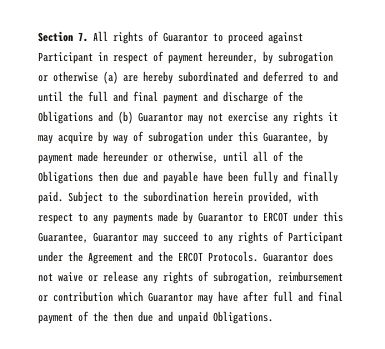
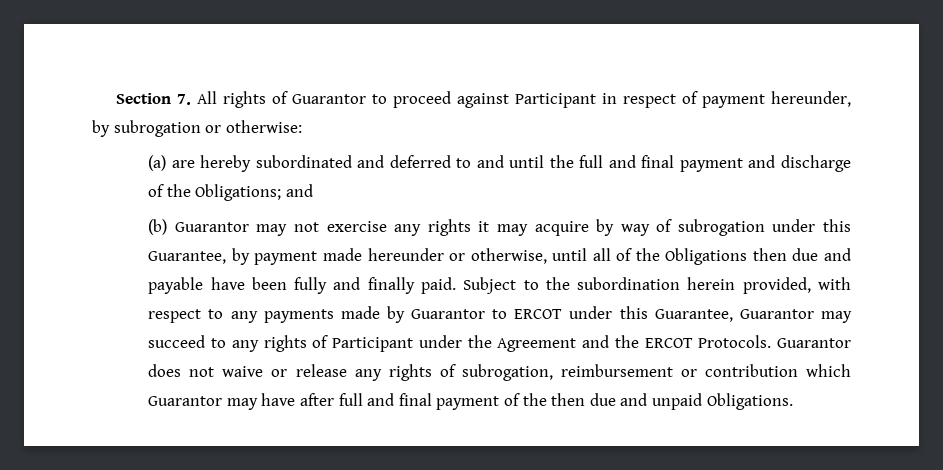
- Section 7. All rights of Guarantor to proceed against Participant in respect of payment hereunder, by subrogation or otherwise (a) are hereby subordinated and deferred to and until the full and final payment and discharge of the Obligations and (b) Guarantor may not exercise any rights it may acquire by way of subrogation under this Guarantee, by payment made hereunder or otherwise, until all of the Obligations then due and payable have been fully and finally paid.
+ Section 7. All rights of Guarantor to proceed against Participant in respect of payment hereunder, by subrogation or otherwise:
+ (a) are hereby subordinated and deferred to and until the full and final payment and discharge of the Obligations; and
+ (b) Guarantor may not exercise any rights it may acquire by way of subrogation under this Guarantee, by payment made hereunder or otherwise, until all of the Obligations then due and payable have been fully and finally paid.

